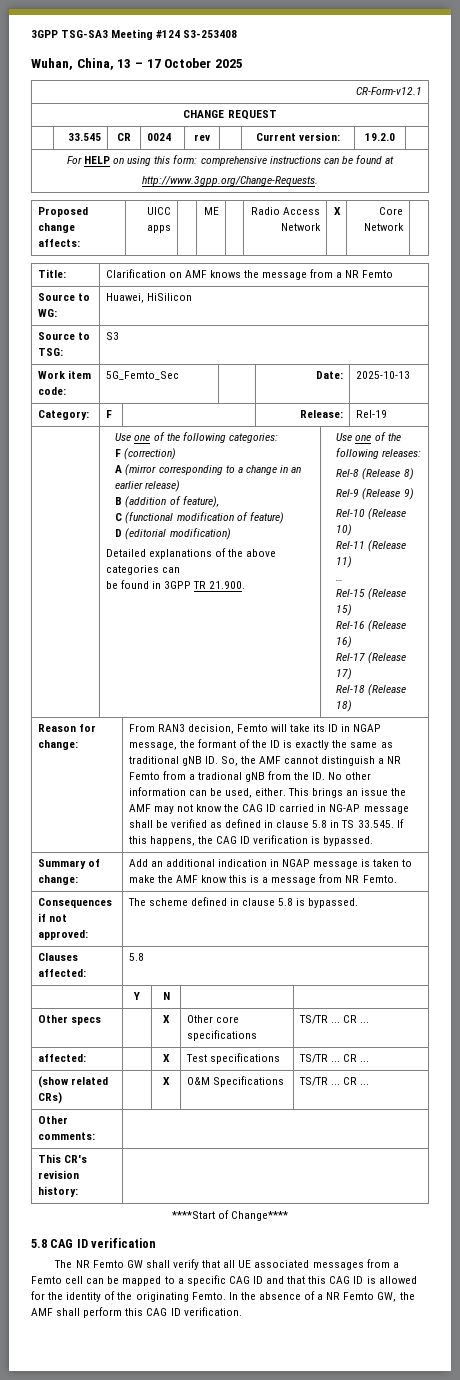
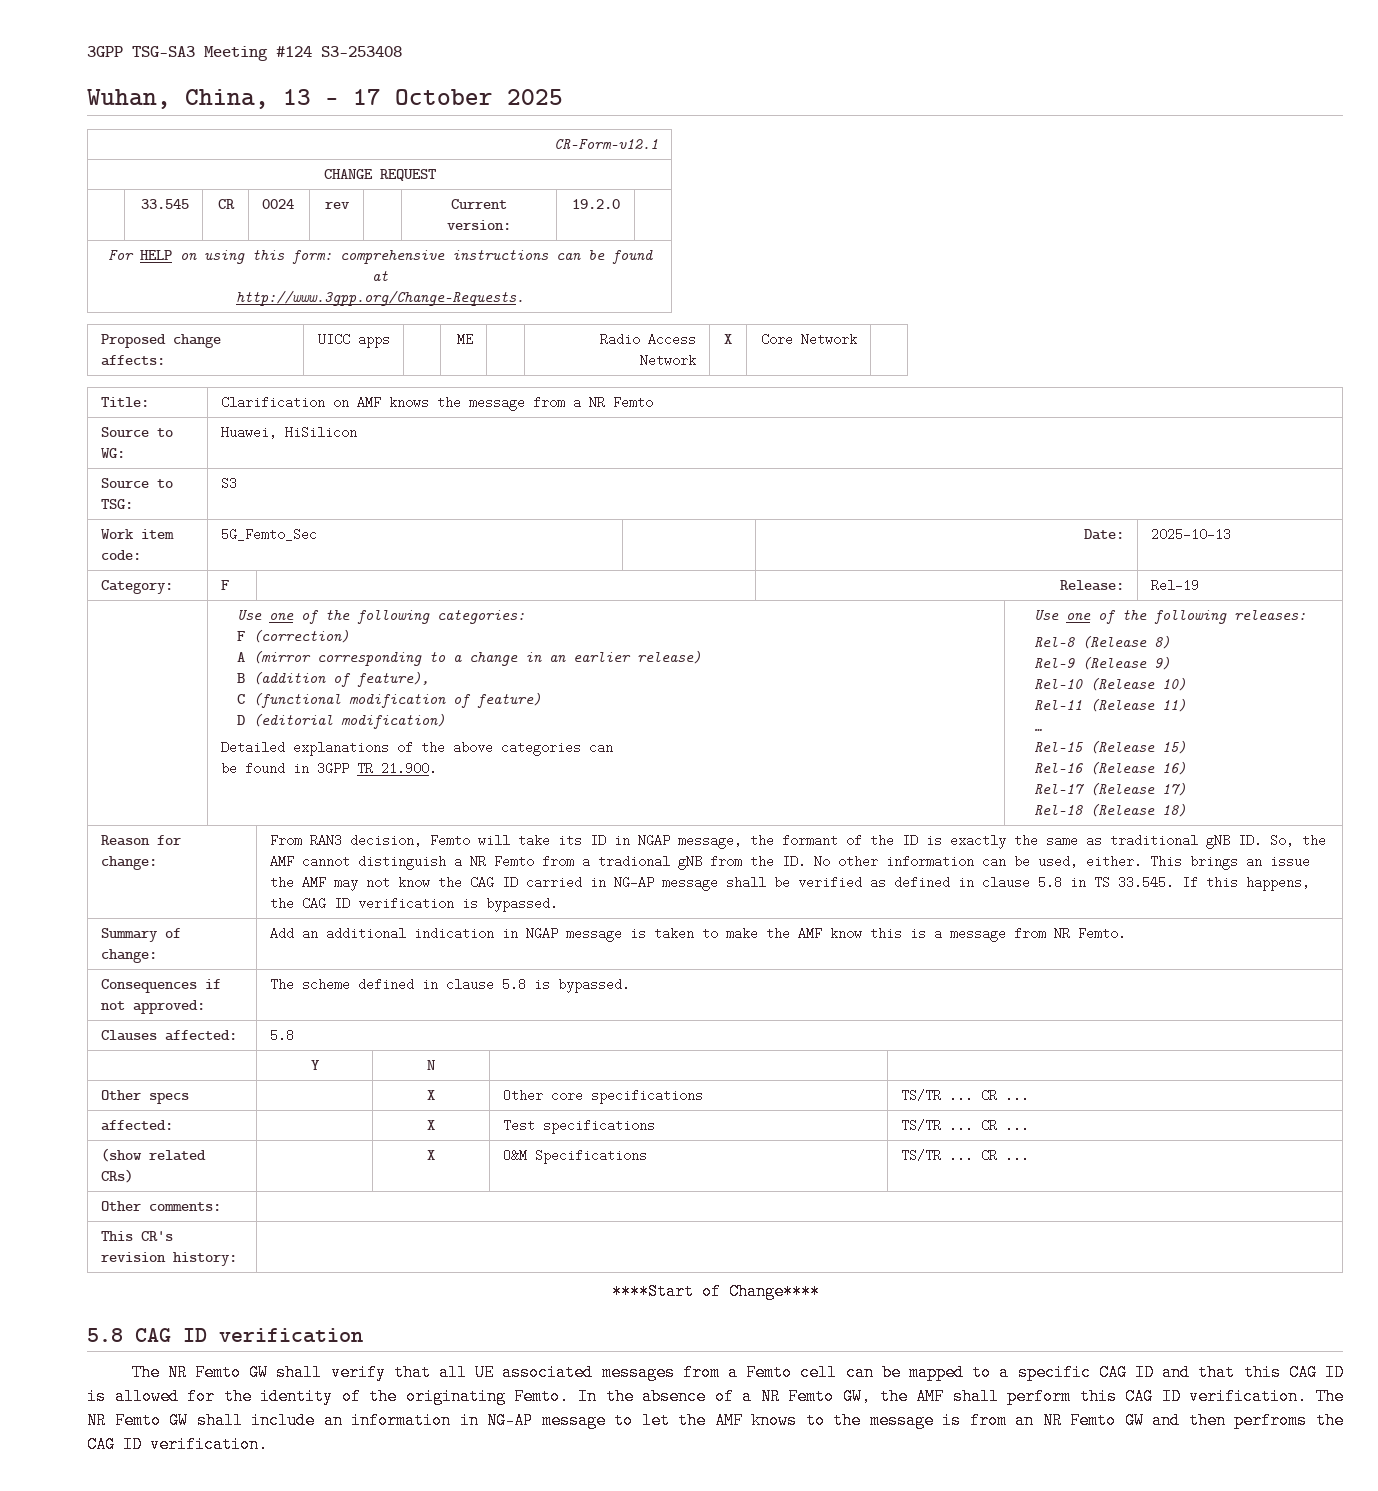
+ The NR Femto GW shall include an information in NG-AP message to let the AMF knows to the message is from an NR Femto GW and then perfroms the CAG ID verification.

